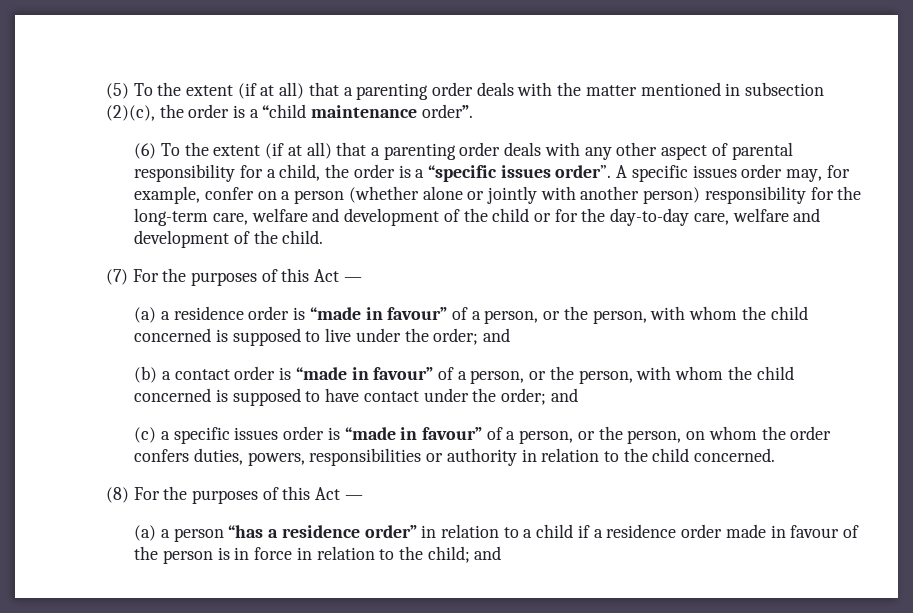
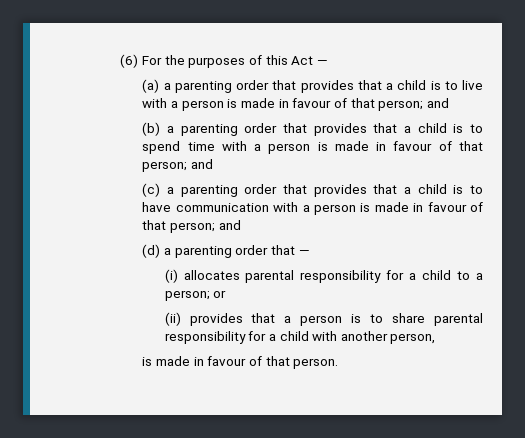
- (5) To the extent (if at all) that a parenting order deals with the matter mentioned in subsection (2)(c), the order is a “child maintenance order”.
- (6) To the extent (if at all) that a parenting order deals with any other aspect of parental responsibility for a child, the order is a “specific issues order”. A specific issues order may, for example, confer on a person (whether alone or jointly with another person) responsibility for the long-term care, welfare and development of the child or for the day-to-day care, welfare and development of the child.
- (7) For the purposes of this Act —
- (a) a residence order is “made in favour” of a person, or the person, with whom the child concerned is supposed to live under the order; and
- (b) a contact order is “made in favour” of a person, or the person, with whom the child concerned is supposed to have contact under the order; and
- (c) a specific issues order is “made in favour” of a person, or the person, on whom the order confers duties, powers, responsibilities or authority in relation to the child concerned.
- (8) For the purposes of this Act —
- (a) a person “has a residence order” in relation to a child if a residence order made in favour of the person is in force in relation to the child; and
+ (6) For the purposes of this Act —
+ (a) a parenting order that provides that a child is to live with a person is made in favour of that person; and
+ (b) a parenting order that provides that a child is to spend time with a person is made in favour of that person; and
+ (c) a parenting order that provides that a child is to have communication with a person is made in favour of that person; and
+ (d) a parenting order that —
+ (i) allocates parental responsibility for a child to a person; or
+ (ii) provides that a person is to share parental responsibility for a child with another person,
+ is made in favour of that person.

